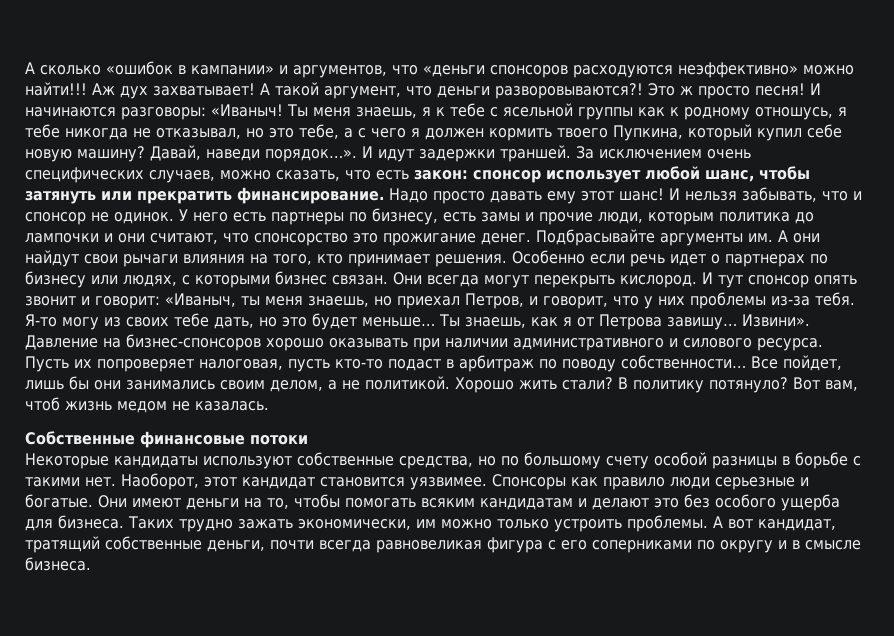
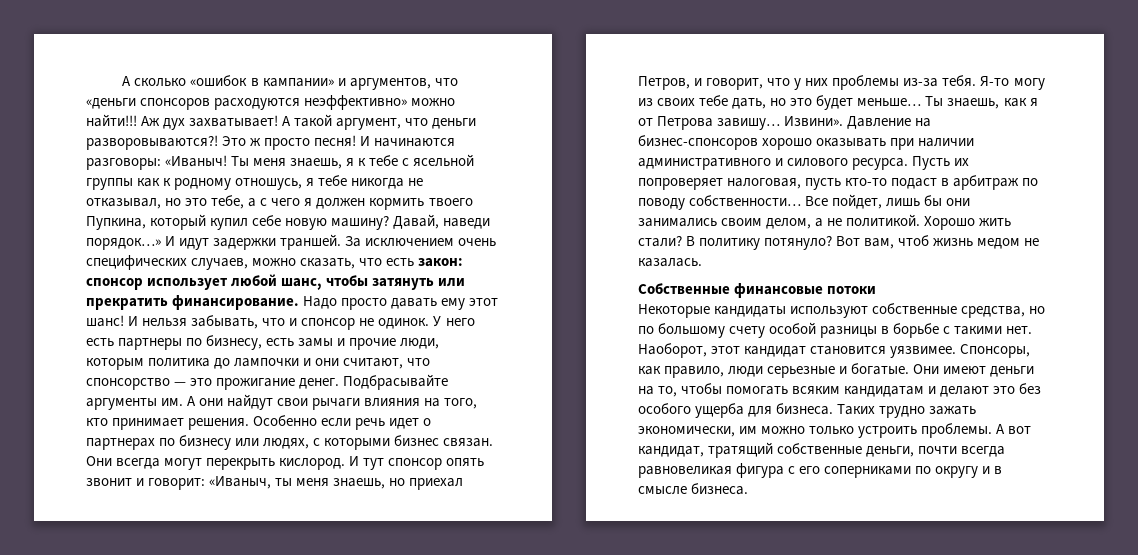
- Давай, наведи порядок…».
+ Давай, наведи порядок…»
- У него есть партнеры по бизнесу, есть замы и прочие люди, которым политика до лампочки и они считают, что спонсорство это прожигание денег.
+ У него есть партнеры по бизнесу, есть замы и прочие люди, которым политика до лампочки и они считают, что спонсорство — это прожигание денег.
- Спонсоры как правило люди серьезные и богатые.
+ Спонсоры, как правило, люди серьезные и богатые.

